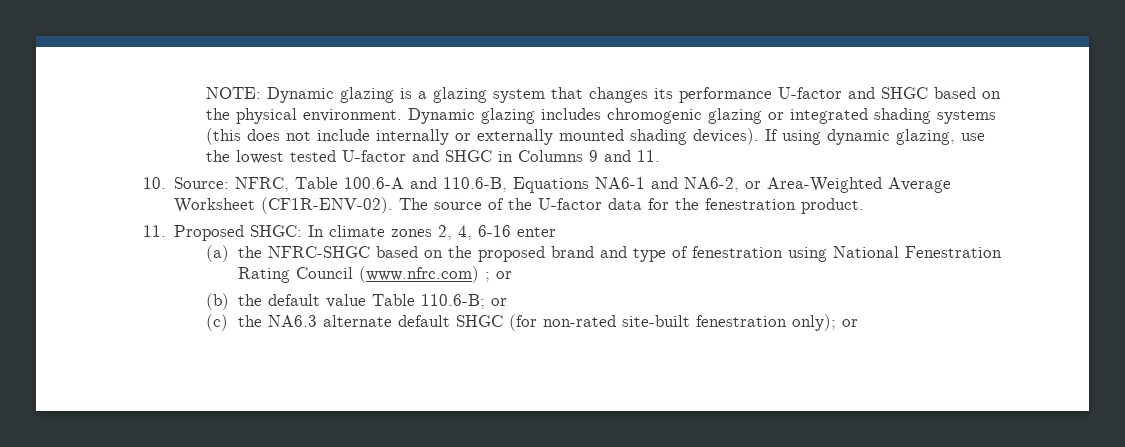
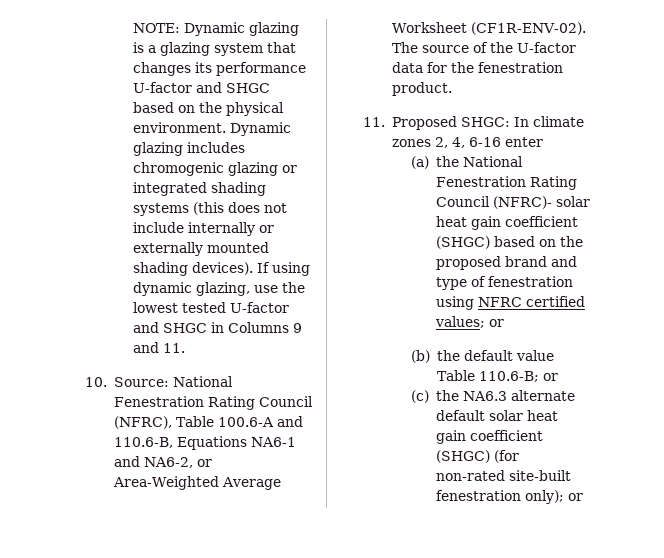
- 10. Source: NFRC, Table 100.6-A and 110.6-B, Equations NA6-1 and NA6-2, or Area-Weighted Average Worksheet (CF1R-ENV-02).
+ 10. Source: National Fenestration Rating Council (NFRC), Table 100.6-A and 110.6-B, Equations NA6-1 and NA6-2, or Area-Weighted Average Worksheet (CF1R-ENV-02).
- (a) the NFRC-SHGC based on the proposed brand and type of fenestration using National Fenestration Rating Council (www.nfrc.com) ; or
+ (a) the National Fenestration Rating Council (NFRC)- solar heat gain coefficient (SHGC) based on the proposed brand and type of fenestration using NFRC certified values; or
- (c) the NA6.3 alternate default SHGC (for non-rated site-built fenestration only); or
+ (c) the NA6.3 alternate default solar heat gain coefficient (SHGC) (for non-rated site-built fenestration only); or

